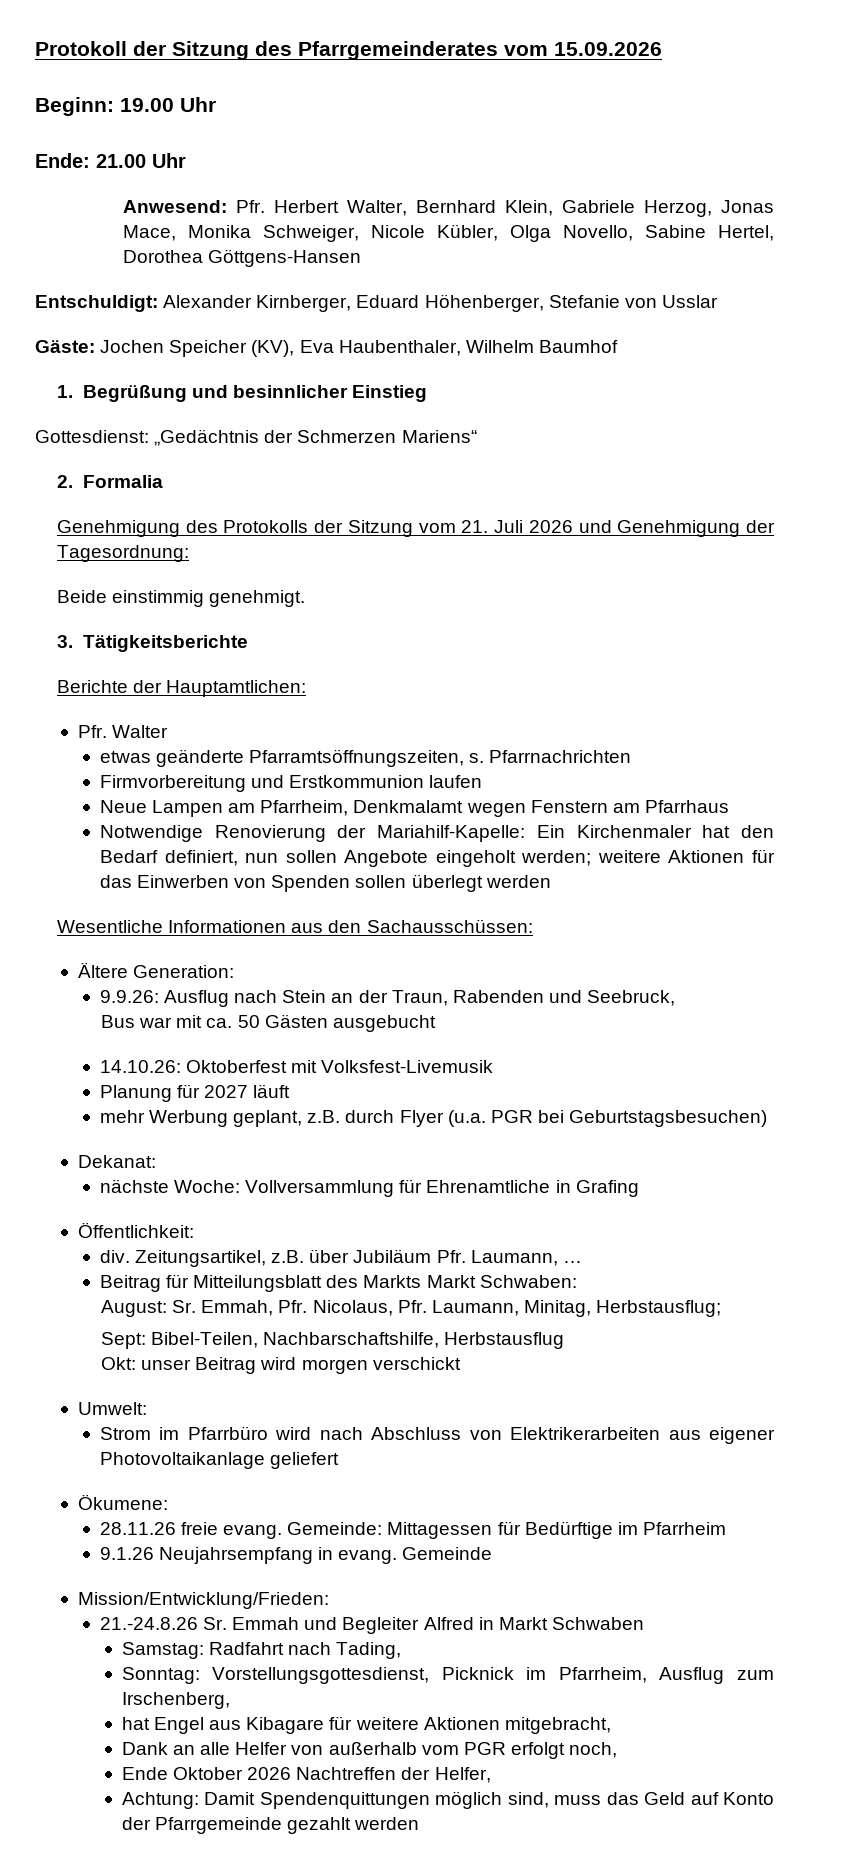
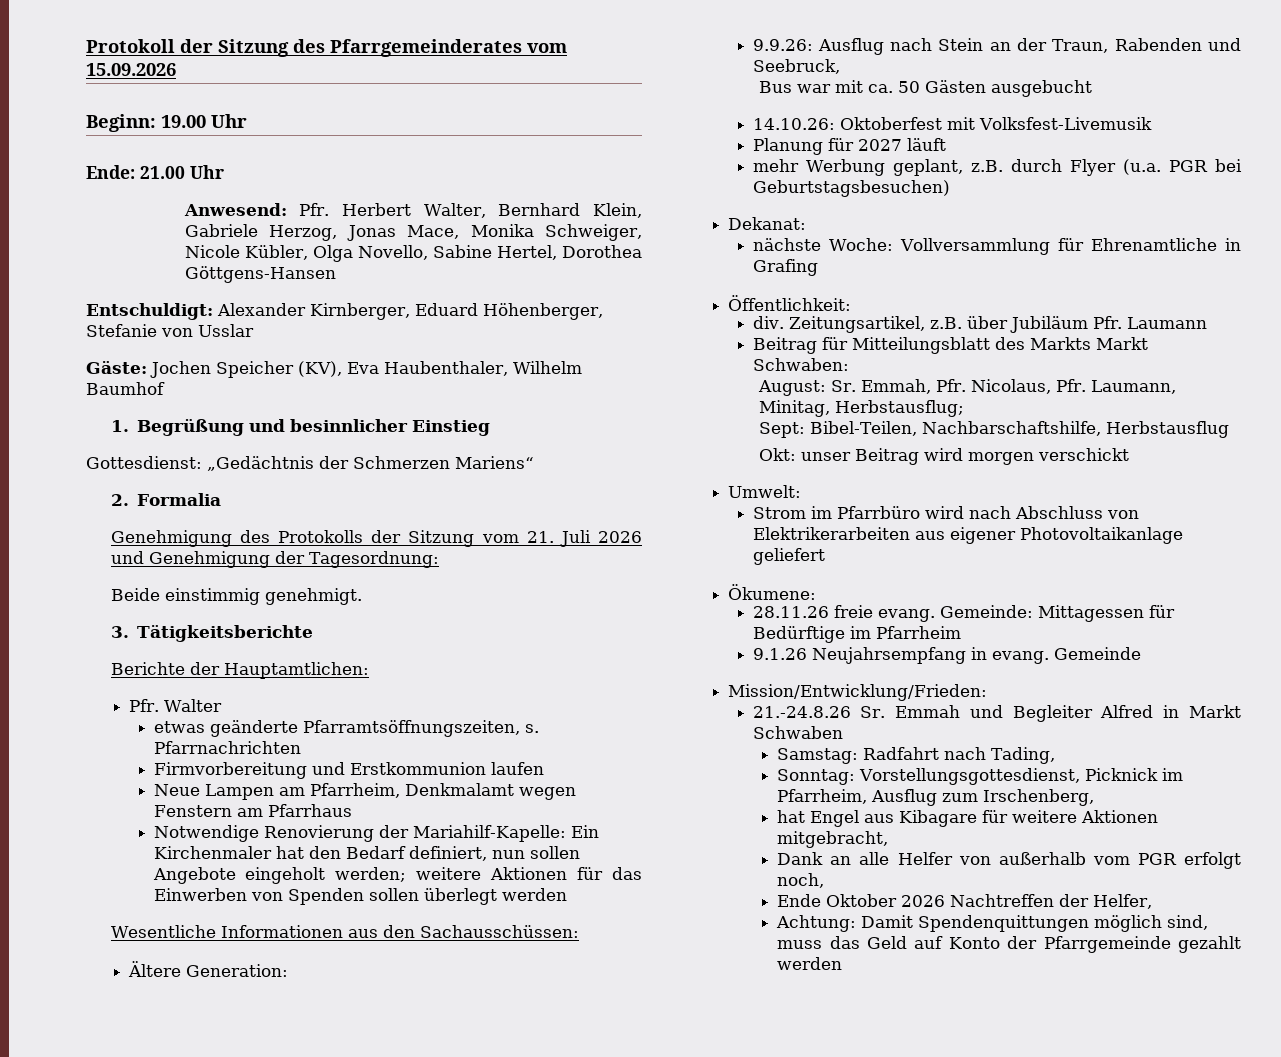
- Zeitungsartikel, z.B. über Jubiläum Pfr. Laumann, …
+ Zeitungsartikel, z.B. über Jubiläum Pfr. Laumann

